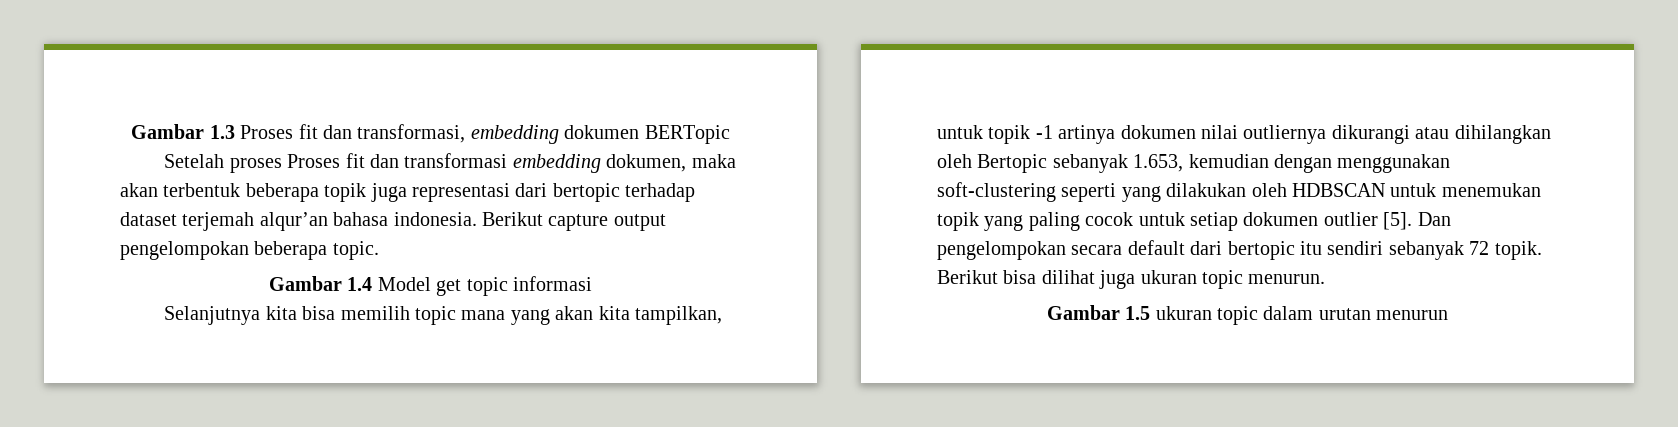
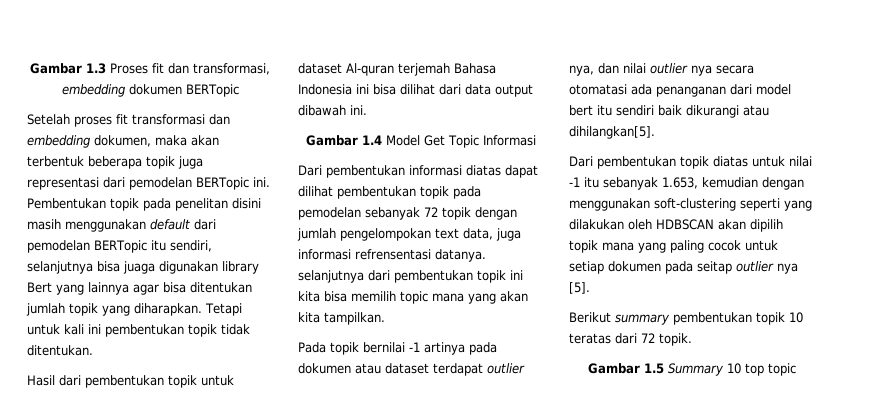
- Setelah proses Proses fit dan transformasi embedding dokumen, maka akan terbentuk beberapa topik juga representasi dari bertopic terhadap dataset terjemah alqur’an bahasa indonesia. Berikut capture output pengelompokan beberapa topic.
- Gambar 1.4 Model get topic informasi
- Selanjutnya kita bisa memilih topic mana yang akan kita tampilkan, untuk topik -1 artinya dokumen nilai outliernya dikurangi atau dihilangkan oleh Bertopic sebanyak 1.653, kemudian dengan menggunakan soft-clustering seperti yang dilakukan oleh HDBSCAN untuk menemukan topik yang paling cocok untuk setiap dokumen outlier [5]. Dan pengelompokan secara default dari bertopic itu sendiri sebanyak 72 topik. Berikut bisa dilihat juga ukuran topic menurun.
- Gambar 1.5 ukuran topic dalam urutan menurun
+ Setelah proses fit transformasi dan embedding dokumen, maka akan terbentuk beberapa topik juga representasi dari pemodelan BERTopic ini. Pembentukan topik pada penelitan disini masih menggunakan default dari pemodelan BERTopic itu sendiri, selanjutnya bisa juaga digunakan library Bert yang lainnya agar bisa ditentukan jumlah topik yang diharapkan. Tetapi untuk kali ini pembentukan topik tidak ditentukan.
+ Hasil dari pembentukan topik untuk dataset Al-quran terjemah Bahasa Indonesia ini bisa dilihat dari data output dibawah ini.
+ Gambar 1.4 Model Get Topic Informasi
+ Dari pembentukan informasi diatas dapat dilihat pembentukan topik pada pemodelan sebanyak 72 topik dengan jumlah pengelompokan text data, juga informasi refrensentasi datanya. selanjutnya dari pembentukan topik ini kita bisa memilih topic mana yang akan kita tampilkan.
+ Pada topik bernilai -1 artinya pada dokumen atau dataset terdapat outlier nya, dan nilai outlier nya secara otomatasi ada penanganan dari model bert itu sendiri baik dikurangi atau dihilangkan[5].
+ Dari pembentukan topik diatas untuk nilai -1 itu sebanyak 1.653, kemudian dengan menggunakan soft-clustering seperti yang dilakukan oleh HDBSCAN akan dipilih topik mana yang paling cocok untuk setiap dokumen pada seitap outlier nya [5].
+ Berikut summary pembentukan topik 10 teratas dari 72 topik.
+ Gambar 1.5 Summary 10 top topic

